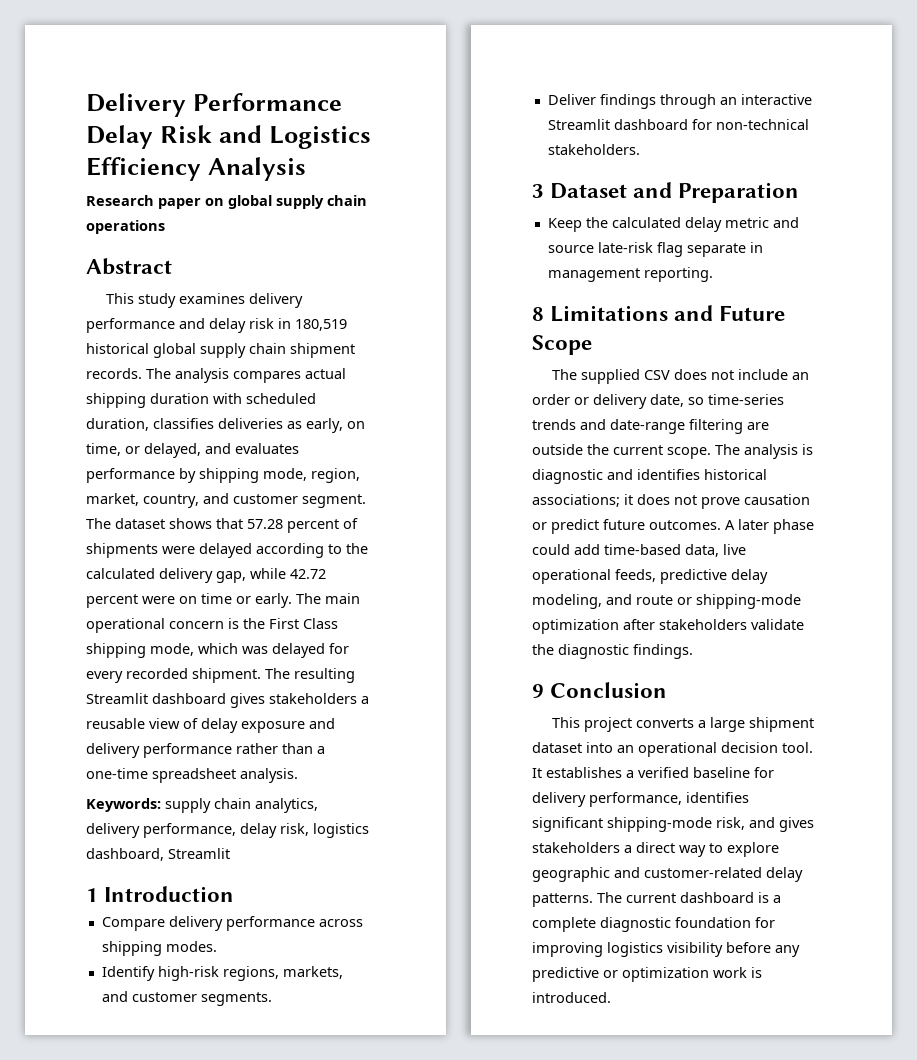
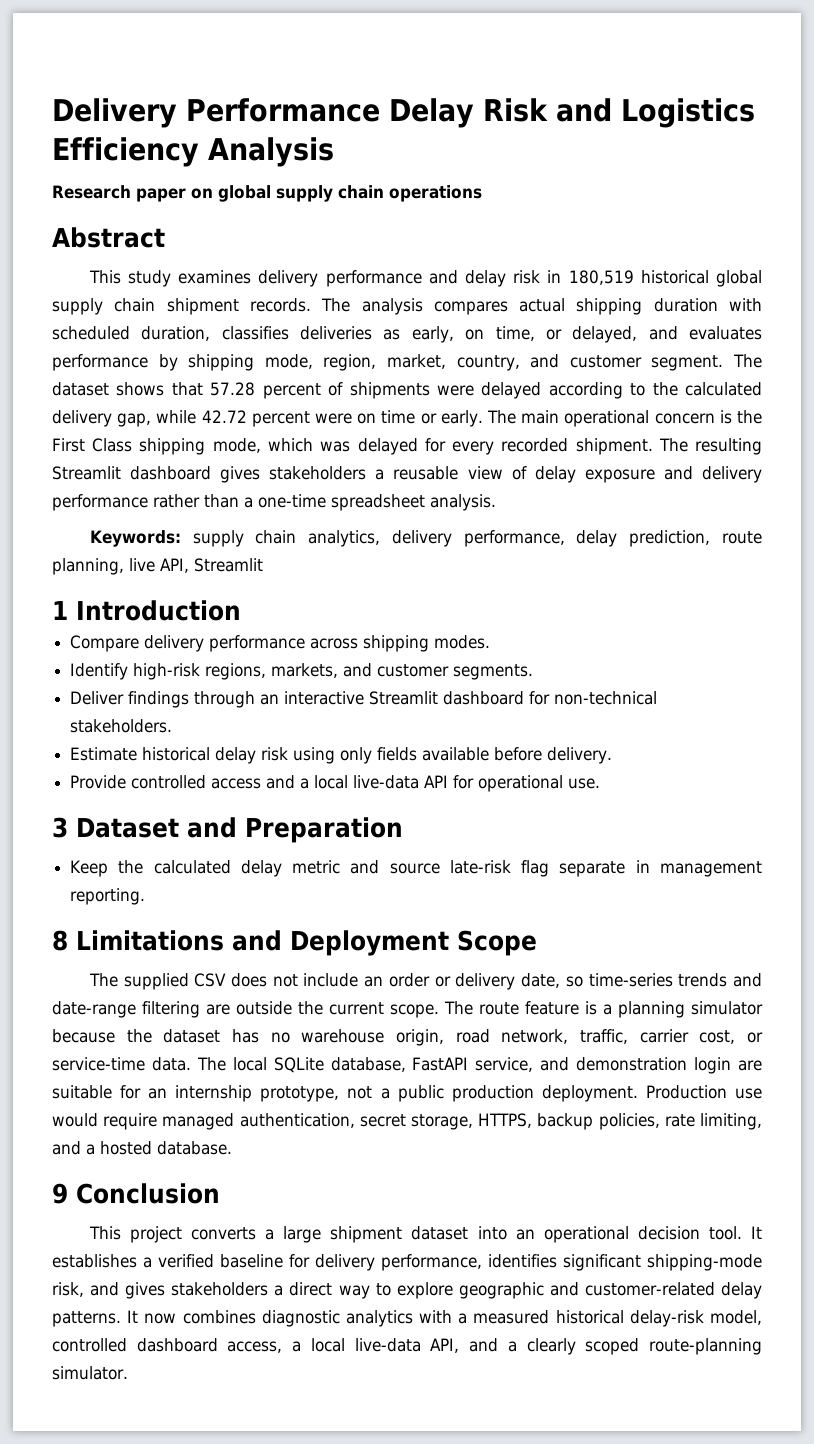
- Keywords: supply chain analytics, delivery performance, delay risk, logistics dashboard, Streamlit
+ Keywords: supply chain analytics, delivery performance, delay prediction, route planning, live API, Streamlit
+ Estimate historical delay risk using only fields available before delivery.
+ Provide controlled access and a local live-data API for operational use.
- 8 Limitations and Future Scope
+ 8 Limitations and Deployment Scope
- The analysis is diagnostic and identifies historical associations; it does not prove causation or predict future outcomes. A later phase could add time-based data, live operational feeds, predictive delay modeling, and route or shipping-mode optimization after stakeholders validate the diagnostic findings.
+ The route feature is a planning simulator because the dataset has no warehouse origin, road network, traffic, carrier cost, or service-time data. The local SQLite database, FastAPI service, and demonstration login are suitable for an internship prototype, not a public production deployment. Production use would require managed authentication, secret storage, HTTPS, backup policies, rate limiting, and a hosted database.
- The current dashboard is a complete diagnostic foundation for improving logistics visibility before any predictive or optimization work is introduced.
+ It now combines diagnostic analytics with a measured historical delay-risk model, controlled dashboard access, a local live-data API, and a clearly scoped route-planning simulator.

